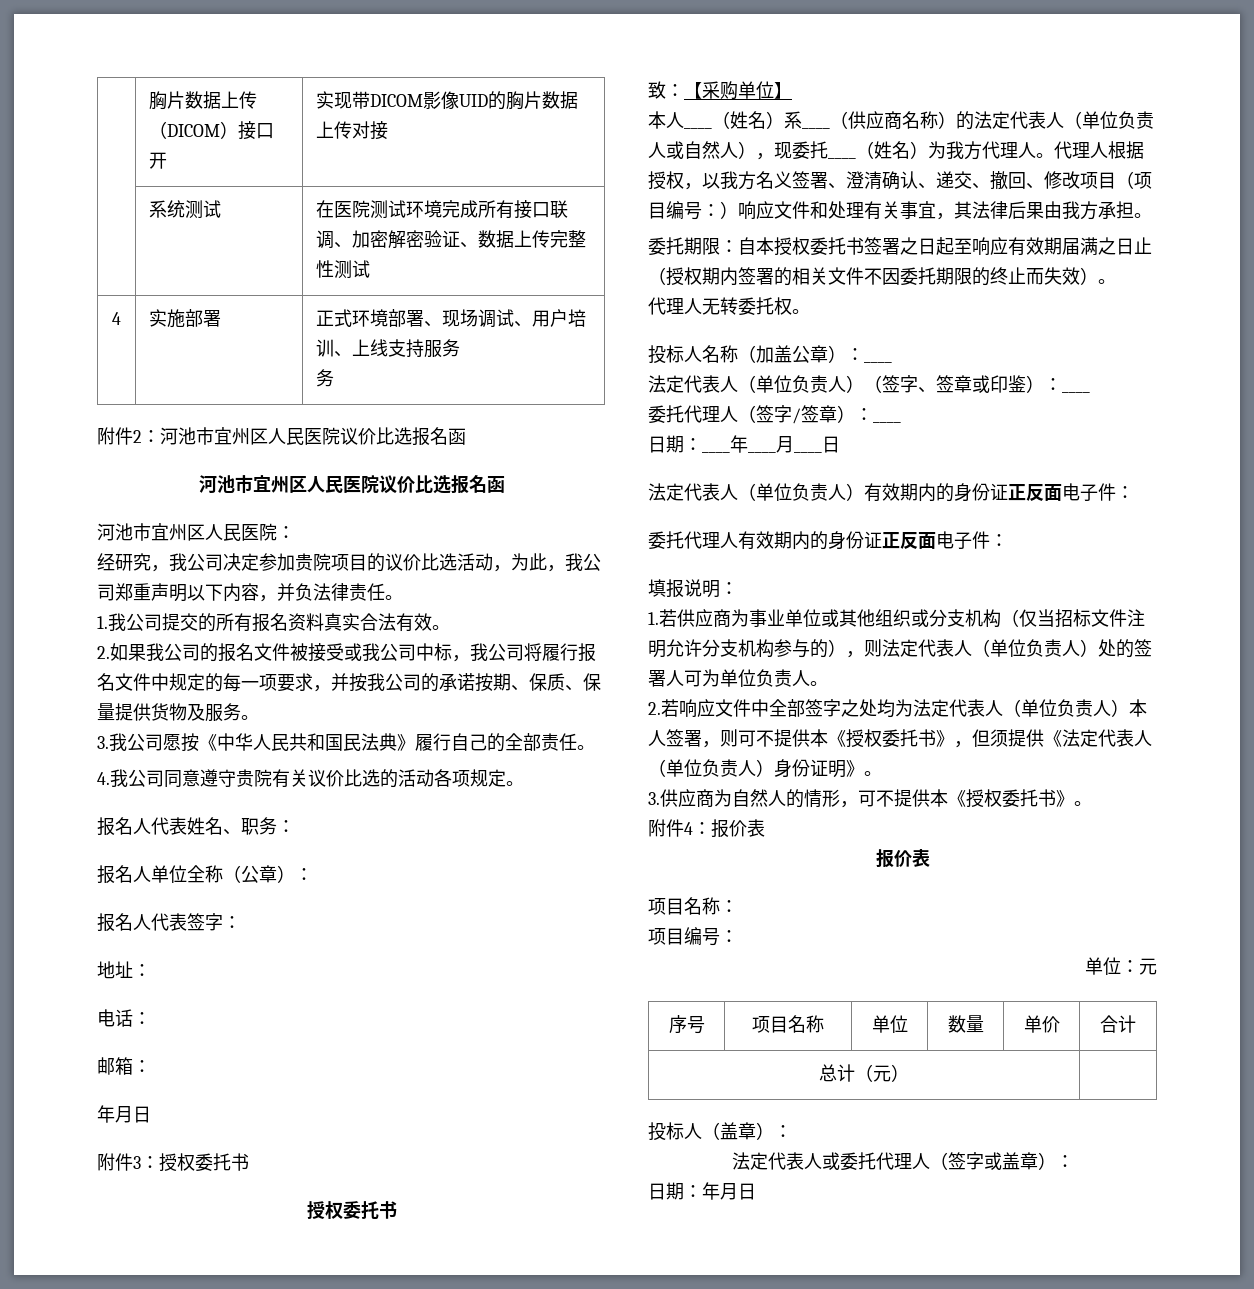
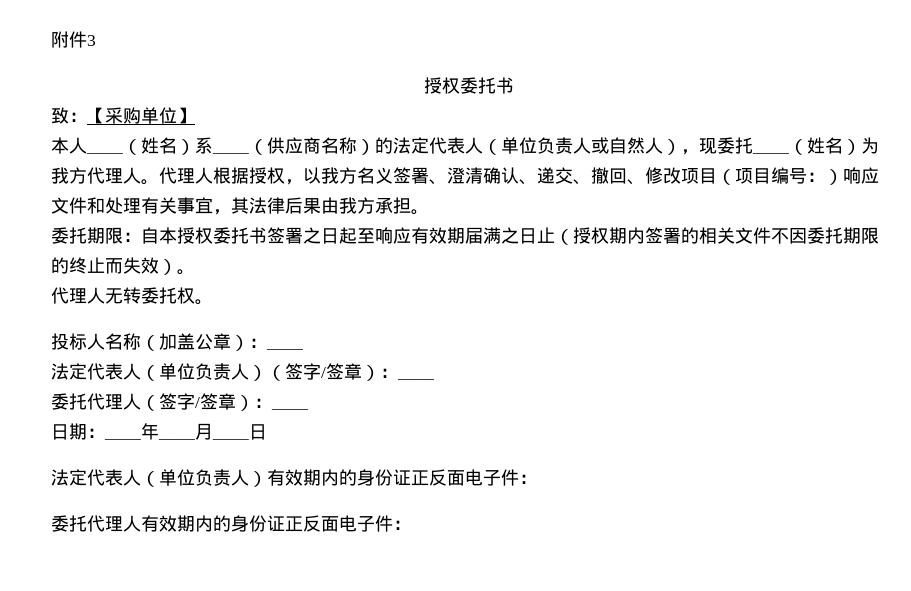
- | 胸片数据上传（DICOM）接口开 | 实现带DICOM影像UID的胸片数据上传对接
- | 系统测试 | 在医院测试环境完成所有接口联调、加密解密验证、数据上传完整性测试
- 4 | 实施部署 | 正式环境部署、现场调试、用户培训、上线支持服务
- 务
- 附件2：河池市宜州区人民医院议价比选报名函
- 河池市宜州区人民医院议价比选报名函
- 河池市宜州区人民医院：
- 经研究，我公司决定参加贵院项目的议价比选活动，为此，我公司郑重声明以下内容，并负法律责任。
- 1.我公司提交的所有报名资料真实合法有效。
- 2.如果我公司的报名文件被接受或我公司中标，我公司将履行报名文件中规定的每一项要求，并按我公司的承诺按期、保质、保量提供货物及服务。
- 3.我公司愿按《中华人民共和国民法典》履行自己的全部责任。
- 4.我公司同意遵守贵院有关议价比选的活动各项规定。
- 报名人代表姓名、职务：
- 报名人单位全称（公章）：
- 报名人代表签字：
- 地址：
- 电话：
- 邮箱：
- 年月日
- 附件3：授权委托书
+ 附件3
- 法定代表人（单位负责人）（签字、签章或印鉴）：____
+ 法定代表人（单位负责人）（签字/签章）：____
- 填报说明：
- 1.若供应商为事业单位或其他组织或分支机构（仅当招标文件注明允许分支机构参与的），则法定代表人（单位负责人）处的签署人可为单位负责人。
- 2.若响应文件中全部签字之处均为法定代表人（单位负责人）本人签署，则可不提供本《授权委托书》，但须提供《法定代表人（单位负责人）身份证明》。
- 3.供应商为自然人的情形，可不提供本《授权委托书》。
- 附件4：报价表
- 报价表
- 项目名称：
- 项目编号：
- 单位：元
- 序号 | 项目名称 | 单位 | 数量 | 单价 | 合计
- 总计（元） |
- 投标人（盖章）：
- 法定代表人或委托代理人（签字或盖章）：
- 日期：年月日

